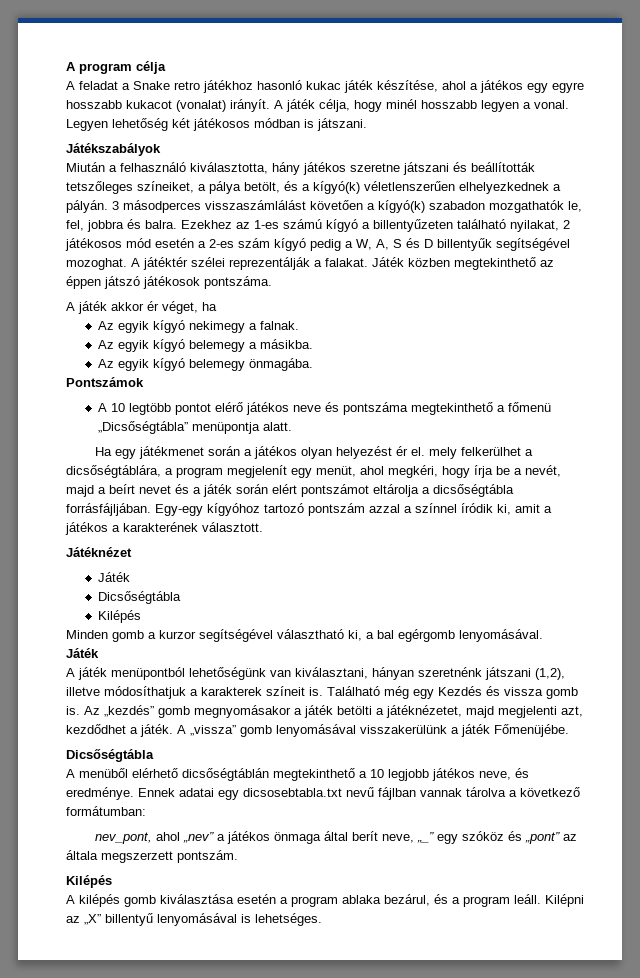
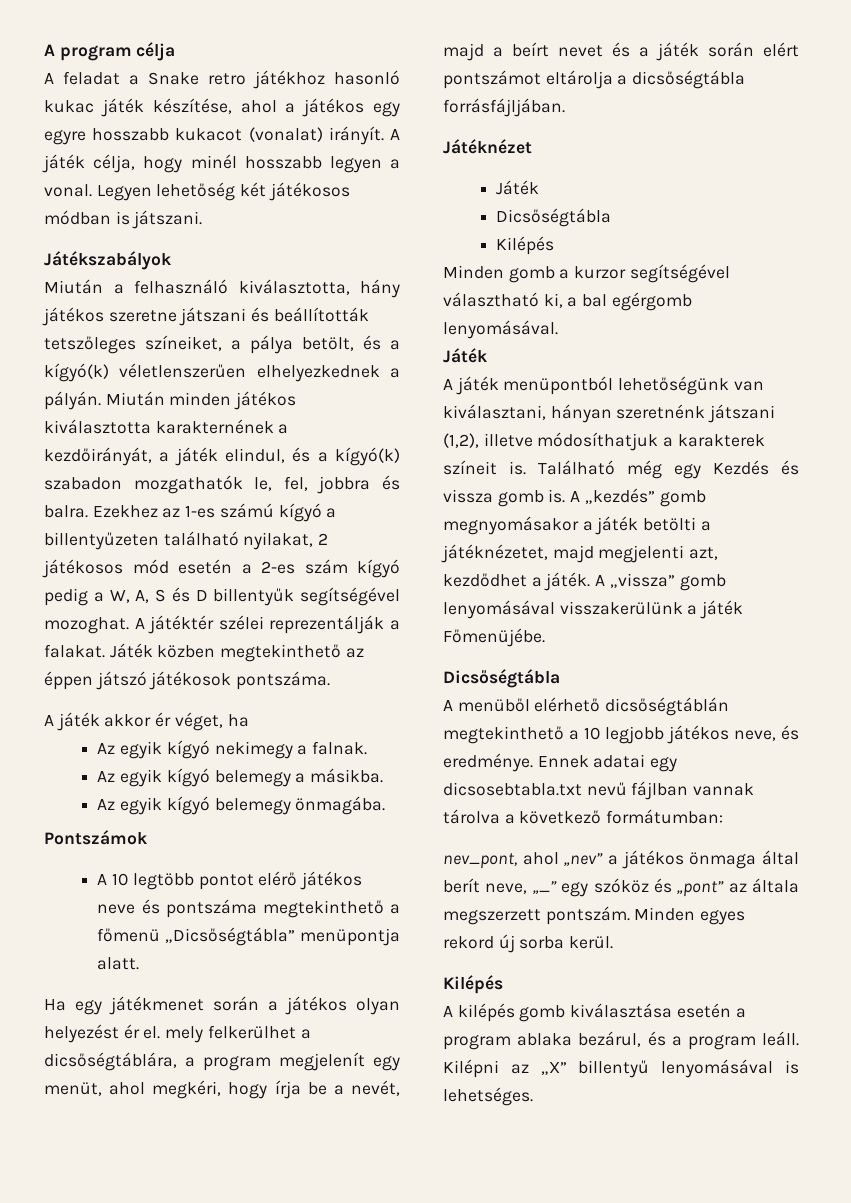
- 3 másodperces visszaszámlálást követően a kígyó(k) szabadon mozgathatók le, fel, jobbra és balra.
+ Miután minden játékos kiválasztotta karakternének a kezdőirányát, a játék elindul, és a kígyó(k) szabadon mozgathatók le, fel, jobbra és balra.
- Egy-egy kígyóhoz tartozó pontszám azzal a színnel íródik ki, amit a játékos a karakterének választott.
- Az „kezdés” gomb megnyomásakor a játék betölti a játéknézetet, majd megjelenti azt, kezdődhet a játék.
+ A „kezdés” gomb megnyomásakor a játék betölti a játéknézetet, majd megjelenti azt, kezdődhet a játék.
+ Minden egyes rekord új sorba kerül.

